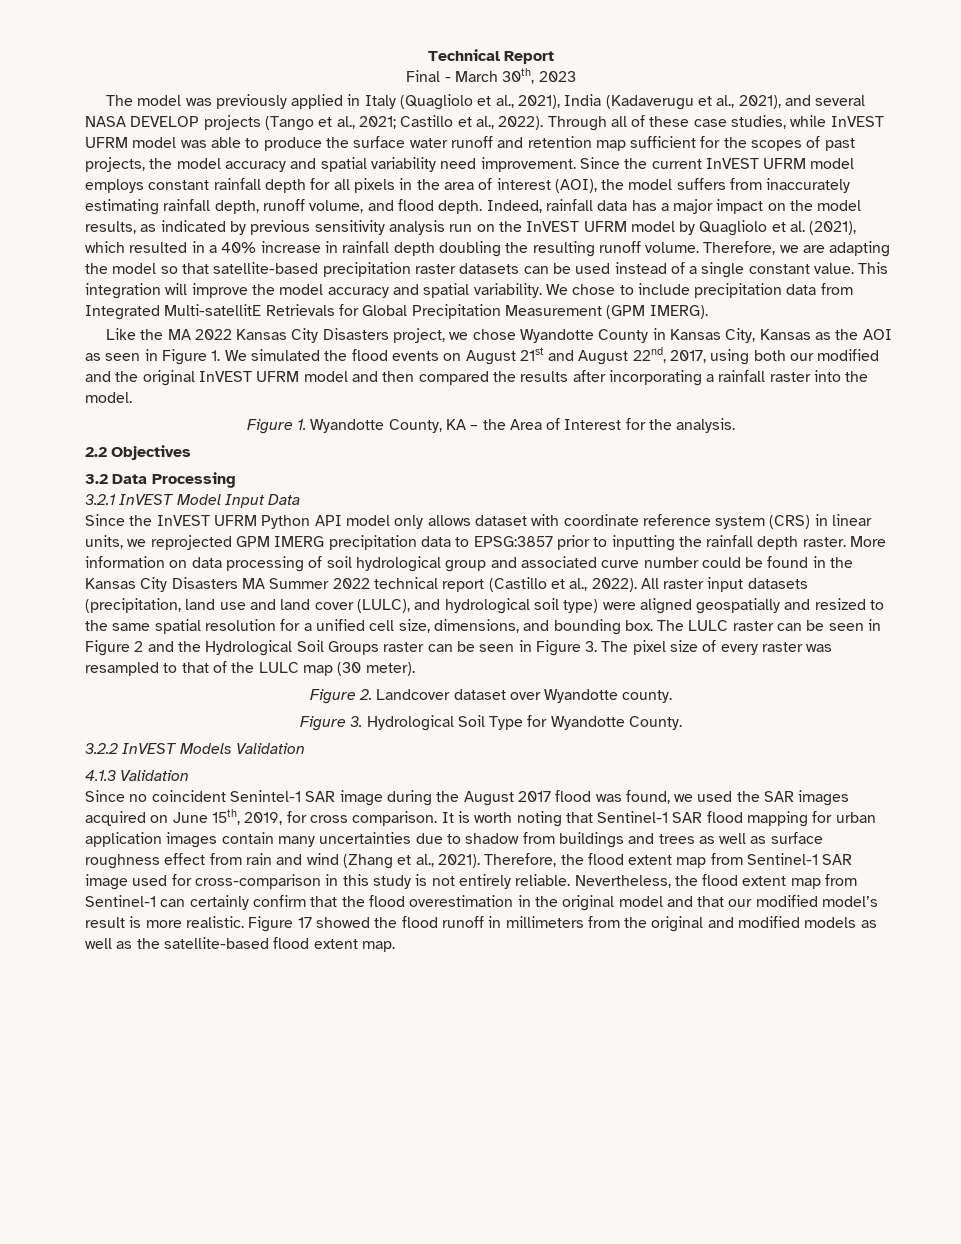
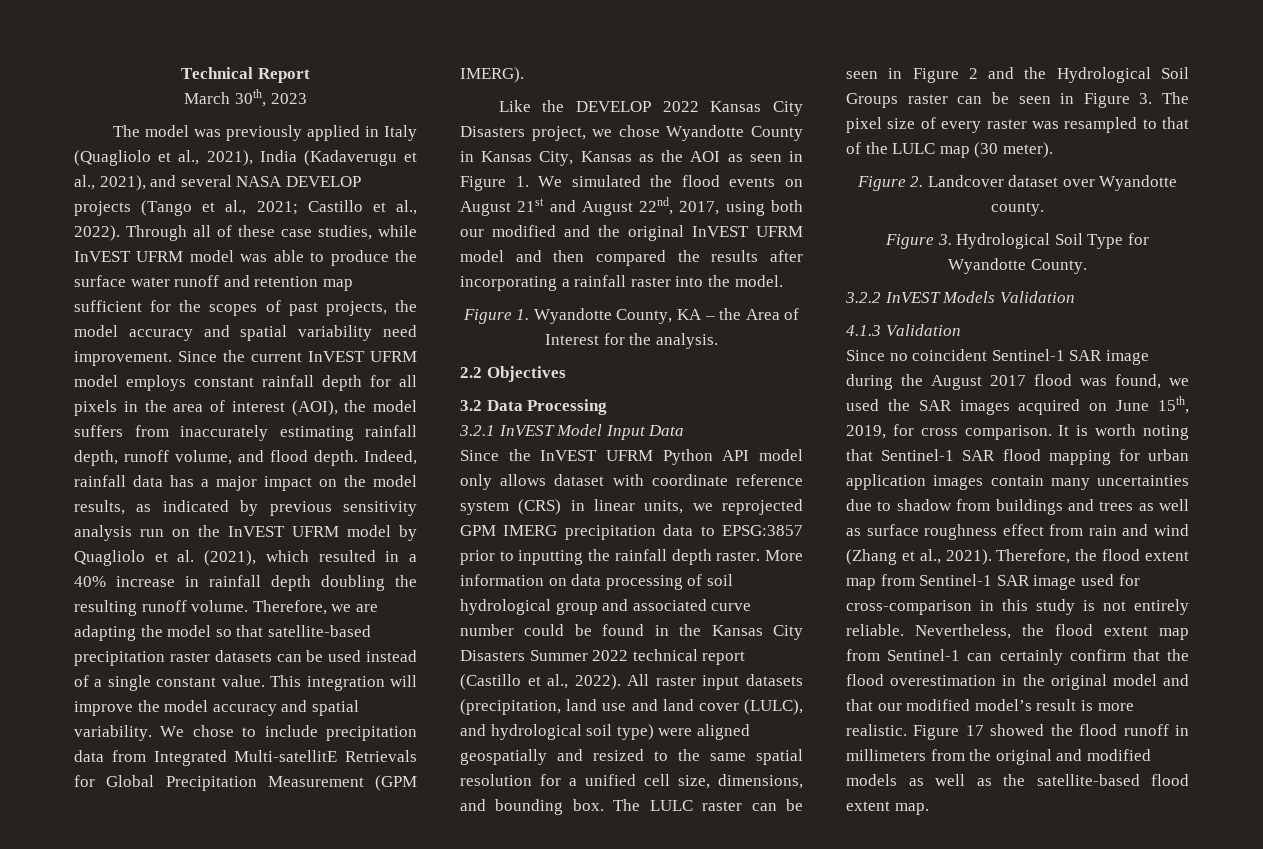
- Final - March 30th, 2023
+ March 30th, 2023
- Like the MA 2022 Kansas City Disasters project, we chose Wyandotte County in Kansas City, Kansas as the AOI as seen in Figure 1. We simulated the flood events on August 21st and August 22nd, 2017, using both our modified and the original InVEST UFRM model and then compared the results after incorporating a rainfall raster into the model.
+ Like the DEVELOP 2022 Kansas City Disasters project, we chose Wyandotte County in Kansas City, Kansas as the AOI as seen in Figure 1. We simulated the flood events on August 21st and August 22nd, 2017, using both our modified and the original InVEST UFRM model and then compared the results after incorporating a rainfall raster into the model.
- More information on data processing of soil hydrological group and associated curve number could be found in the Kansas City Disasters MA Summer 2022 technical report (Castillo et al., 2022).
+ More information on data processing of soil hydrological group and associated curve number could be found in the Kansas City Disasters Summer 2022 technical report (Castillo et al., 2022).
- Since no coincident Senintel-1 SAR image during the August 2017 flood was found, we used the SAR images acquired on June 15th, 2019, for cross comparison.
+ Since no coincident Sentinel-1 SAR image during the August 2017 flood was found, we used the SAR images acquired on June 15th, 2019, for cross comparison.

